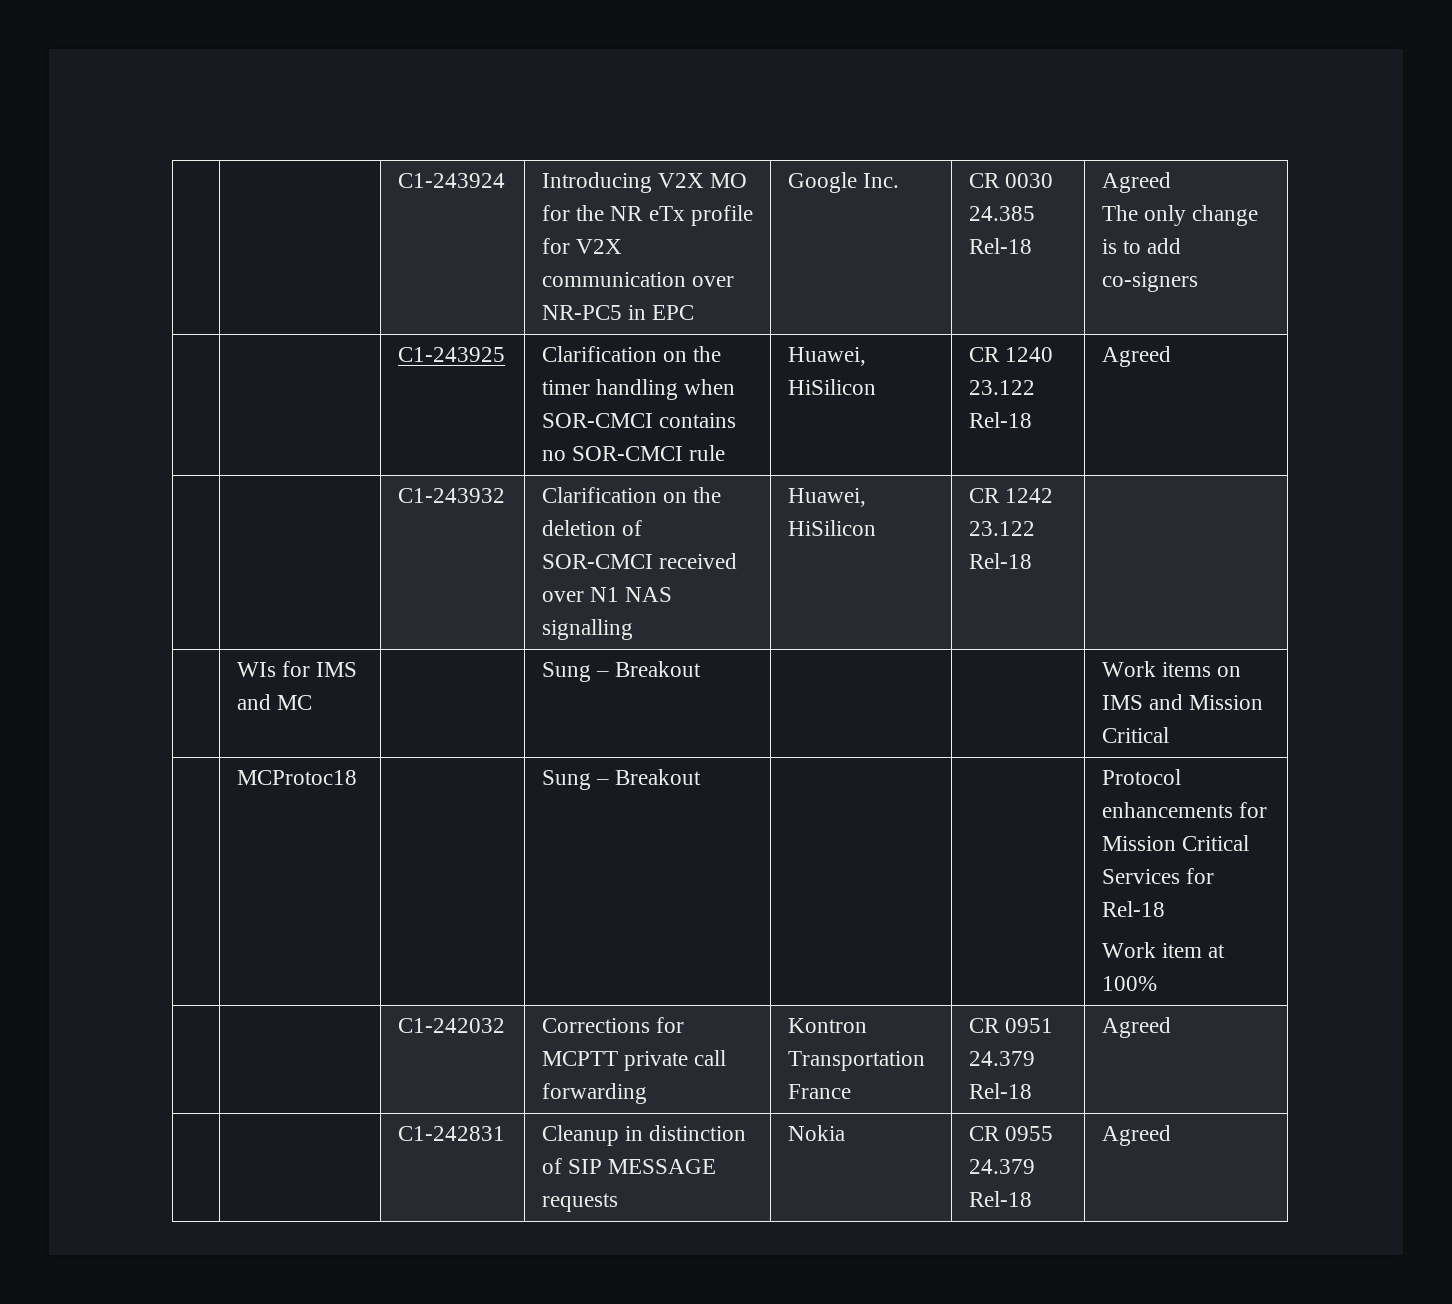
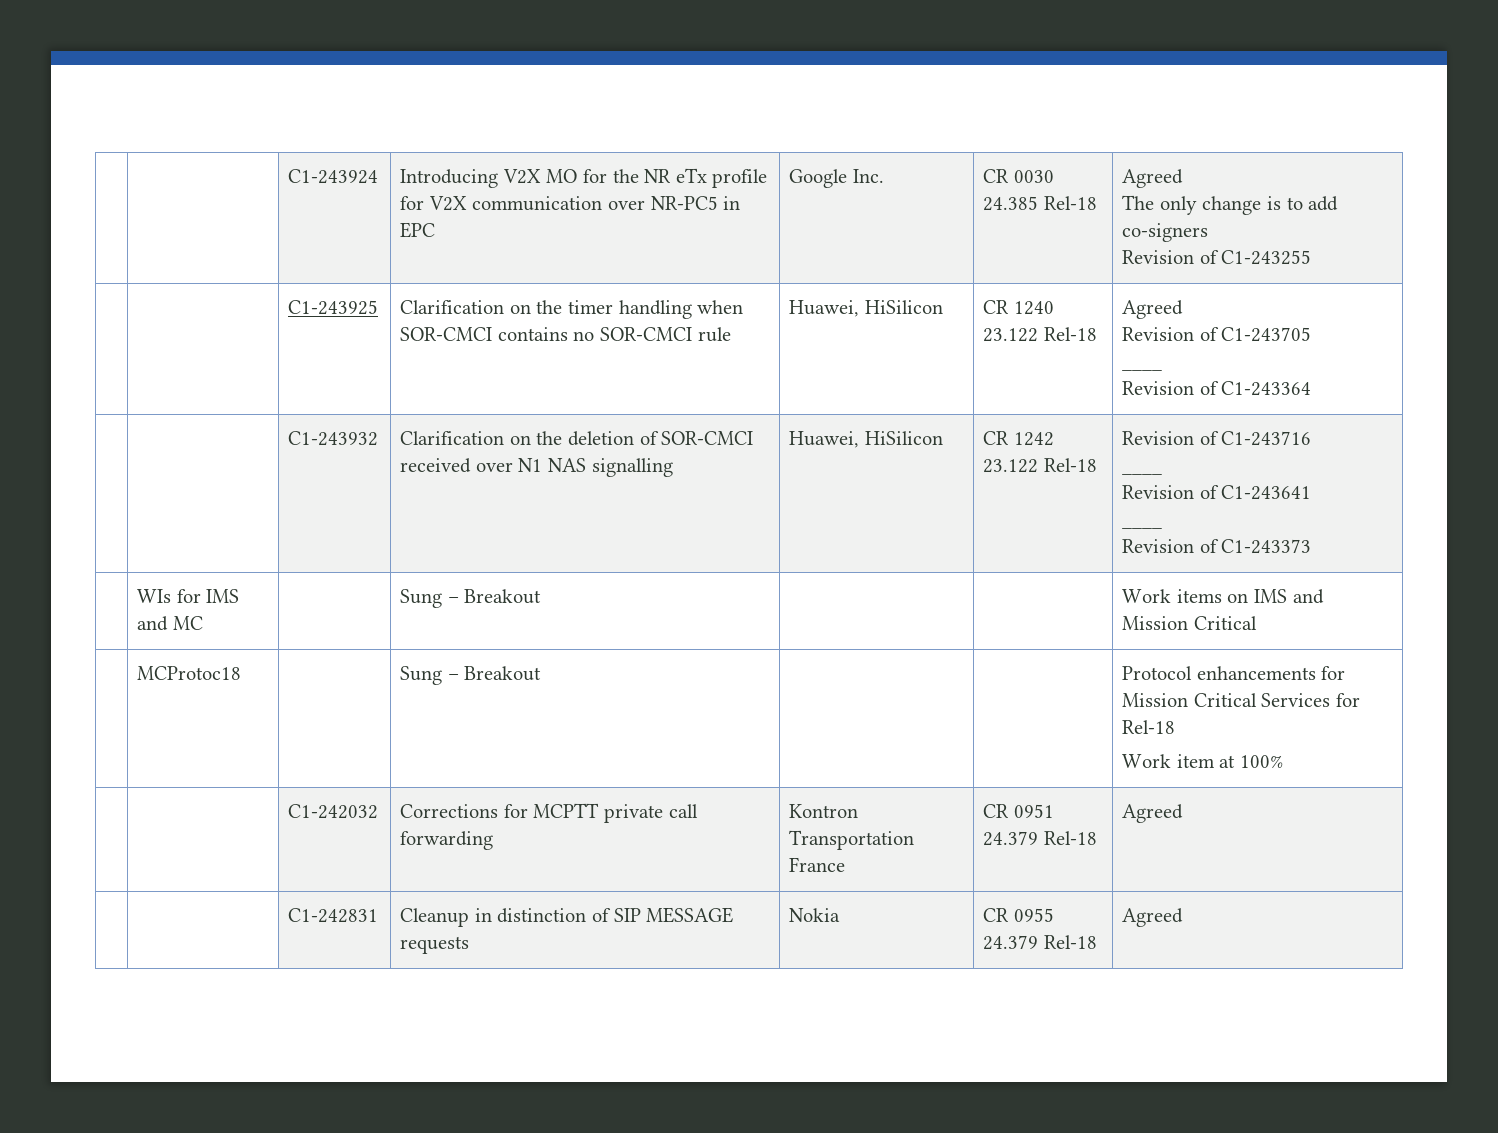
  | | C1-243924 | Introducing V2X MO for the NR eTx profile for V2X communication over NR-PC5 in EPC | Google Inc. | CR 0030 24.385 Rel-18 | Agreed
  The only change is to add co-signers
+ Revision of C1-243255
  | | C1-243925 | Clarification on the timer handling when SOR-CMCI contains no SOR-CMCI rule | Huawei, HiSilicon | CR 1240 23.122 Rel-18 | Agreed
+ Revision of C1-243705
+ ____
+ Revision of C1-243364
- | | C1-243932 | Clarification on the deletion of SOR-CMCI received over N1 NAS signalling | Huawei, HiSilicon | CR 1242 23.122 Rel-18 |
+ | | C1-243932 | Clarification on the deletion of SOR-CMCI received over N1 NAS signalling | Huawei, HiSilicon | CR 1242 23.122 Rel-18 | Revision of C1-243716
+ ____
+ Revision of C1-243641
+ ____
+ Revision of C1-243373

